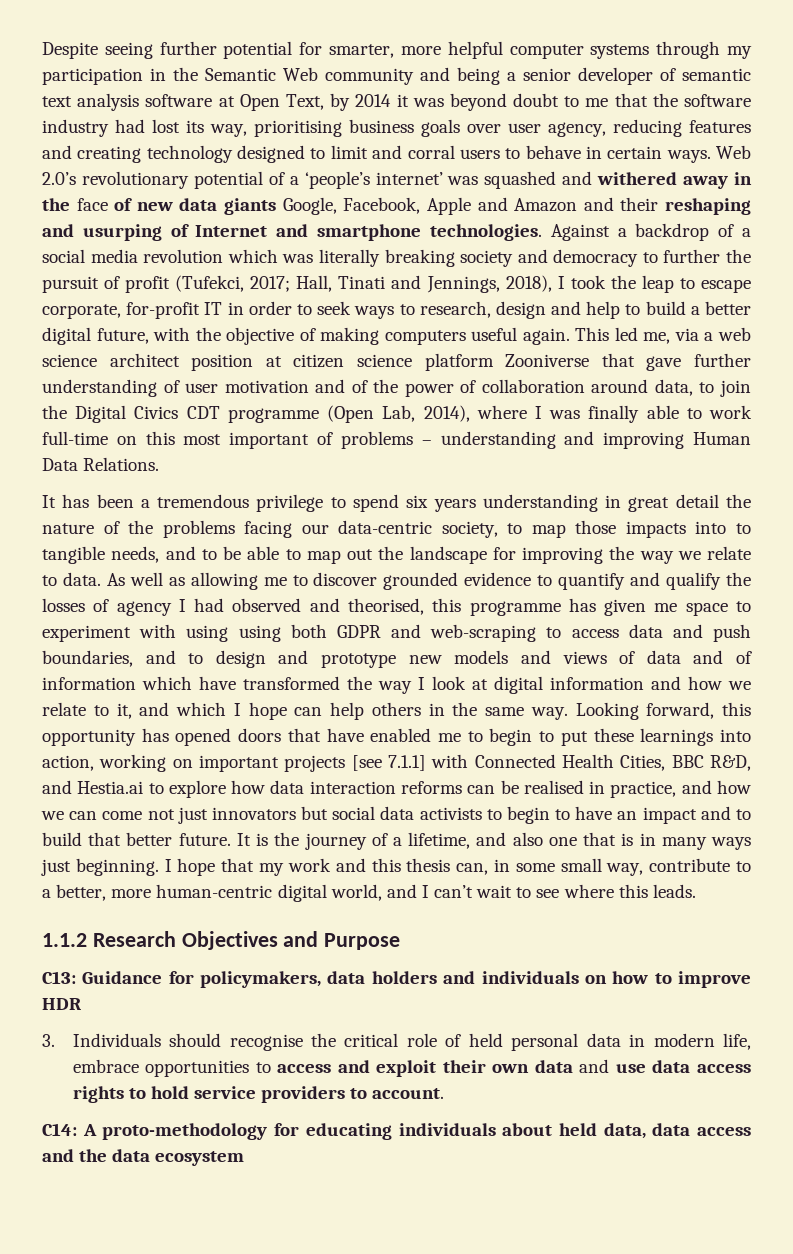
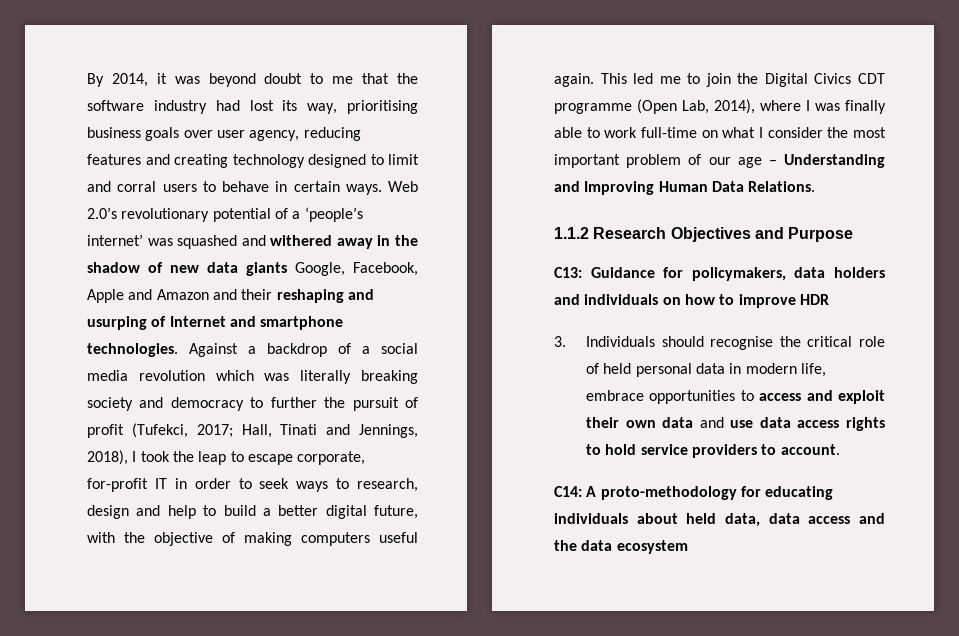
- Despite seeing further potential for smarter, more helpful computer systems through my participation in the Semantic Web community and being a senior developer of semantic text analysis software at Open Text, by 2014 it was beyond doubt to me that the software industry had lost its way, prioritising business goals over user agency, reducing features and creating technology designed to limit and corral users to behave in certain ways.
+ By 2014, it was beyond doubt to me that the software industry had lost its way, prioritising business goals over user agency, reducing features and creating technology designed to limit and corral users to behave in certain ways.
- Web 2.0’s revolutionary potential of a ‘people’s internet’ was squashed and withered away in the face of new data giants Google, Facebook, Apple and Amazon and their reshaping and usurping of Internet and smartphone technologies.
+ Web 2.0’s revolutionary potential of a ‘people’s internet’ was squashed and withered away in the shadow of new data giants Google, Facebook, Apple and Amazon and their reshaping and usurping of Internet and smartphone technologies.
- This led me, via a web science architect position at citizen science platform Zooniverse that gave further understanding of user motivation and of the power of collaboration around data, to join the Digital Civics CDT programme (Open Lab, 2014), where I was finally able to work full-time on this most important of problems – understanding and improving Human Data Relations.
- It has been a tremendous privilege to spend six years understanding in great detail the nature of the problems facing our data-centric society, to map those impacts into to tangible needs, and to be able to map out the landscape for improving the way we relate to data. As well as allowing me to discover grounded evidence to quantify and qualify the losses of agency I had observed and theorised, this programme has given me space to experiment with using using both GDPR and web-scraping to access data and push boundaries, and to design and prototype new models and views of data and of information which have transformed the way I look at digital information and how we relate to it, and which I hope can help others in the same way. Looking forward, this opportunity has opened doors that have enabled me to begin to put these learnings into action, working on important projects [see 7.1.1] with Connected Health Cities, BBC R&D, and Hestia.ai to explore how data interaction reforms can be realised in practice, and how we can come not just innovators but social data activists to begin to have an impact and to build that better future. It is the journey of a lifetime, and also one that is in many ways just beginning. I hope that my work and this thesis can, in some small way, contribute to a better, more human-centric digital world, and I can’t wait to see where this leads.
+ This led me to join the Digital Civics CDT programme (Open Lab, 2014), where I was finally able to work full-time on what I consider the most important problem of our age – Understanding and Improving Human Data Relations.

